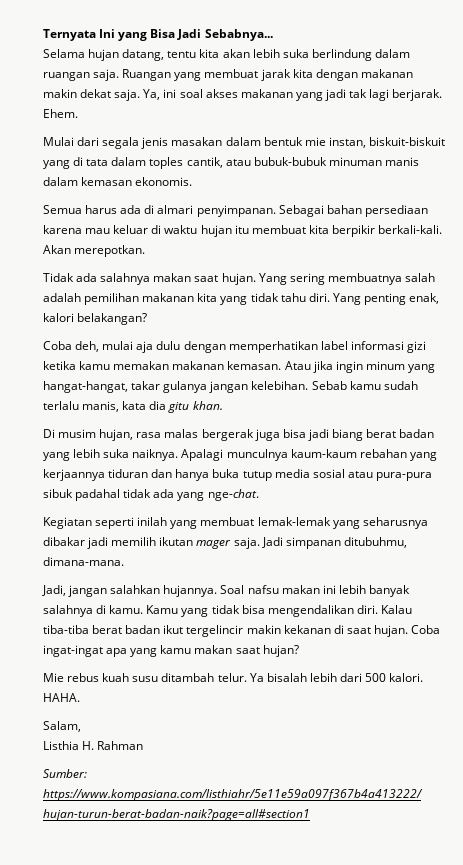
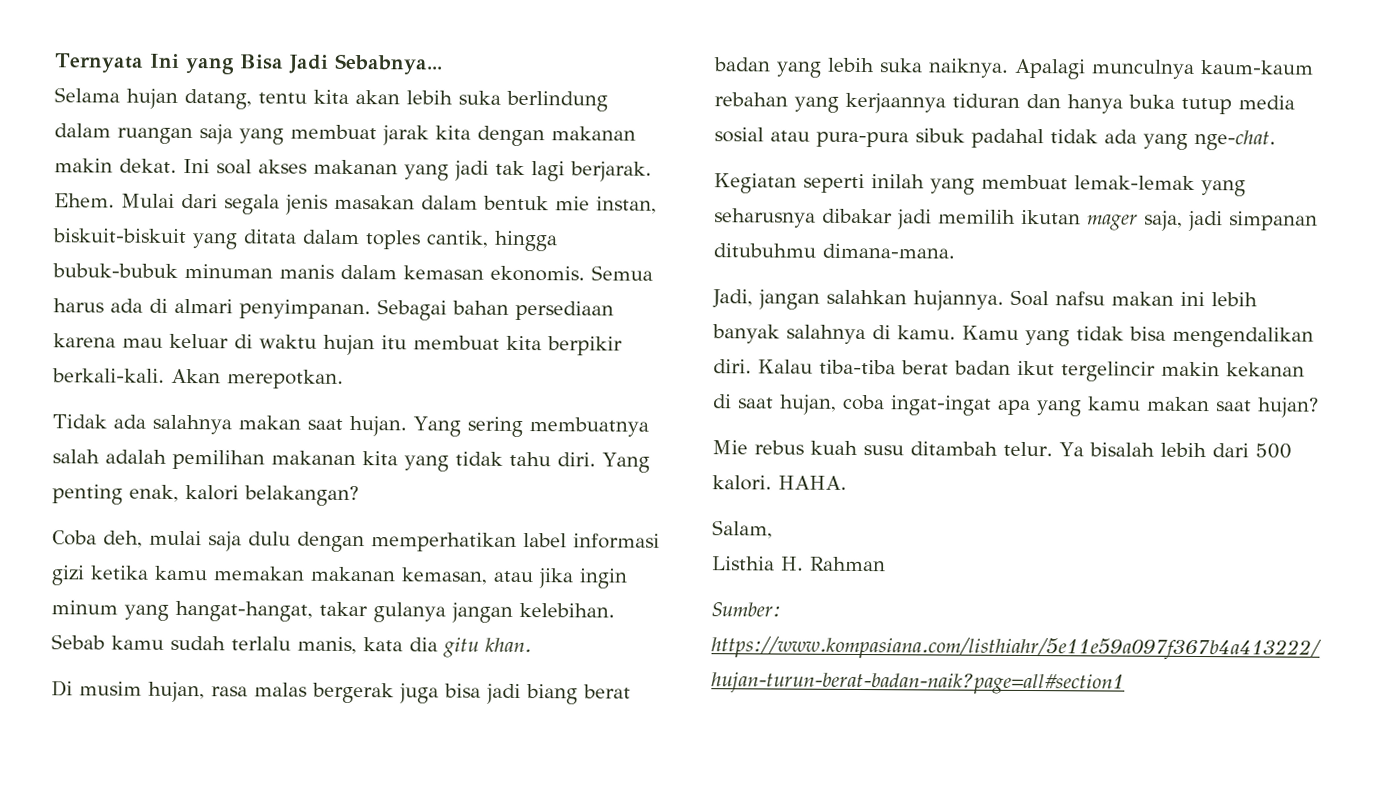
- Selama hujan datang, tentu kita akan lebih suka berlindung dalam ruangan saja. Ruangan yang membuat jarak kita dengan makanan makin dekat saja. Ya, ini soal akses makanan yang jadi tak lagi berjarak.
+ Selama hujan datang, tentu kita akan lebih suka berlindung dalam ruangan saja yang membuat jarak kita dengan makanan makin dekat. Ini soal akses makanan yang jadi tak lagi berjarak.
- Ehem.
- Mulai dari segala jenis masakan dalam bentuk mie instan, biskuit-biskuit yang di tata dalam toples cantik, atau bubuk-bubuk minuman manis dalam kemasan ekonomis.
- Semua harus ada di almari penyimpanan.
+ Ehem. Mulai dari segala jenis masakan dalam bentuk mie instan, biskuit-biskuit yang ditata dalam toples cantik, hingga bubuk-bubuk minuman manis dalam kemasan ekonomis. Semua harus ada di almari penyimpanan.
- Coba deh, mulai aja dulu dengan memperhatikan label informasi gizi ketika kamu memakan makanan kemasan. Atau jika ingin minum yang hangat-hangat, takar gulanya jangan kelebihan.
+ Coba deh, mulai saja dulu dengan memperhatikan label informasi gizi ketika kamu memakan makanan kemasan, atau jika ingin minum yang hangat-hangat, takar gulanya jangan kelebihan.
- Kegiatan seperti inilah yang membuat lemak-lemak yang seharusnya dibakar jadi memilih ikutan mager saja. Jadi simpanan ditubuhmu, dimana-mana.
+ Kegiatan seperti inilah yang membuat lemak-lemak yang seharusnya dibakar jadi memilih ikutan mager saja, jadi simpanan ditubuhmu dimana-mana.
- Kalau tiba-tiba berat badan ikut tergelincir makin kekanan di saat hujan. Coba ingat-ingat apa yang kamu makan saat hujan?
+ Kalau tiba-tiba berat badan ikut tergelincir makin kekanan di saat hujan, coba ingat-ingat apa yang kamu makan saat hujan?

